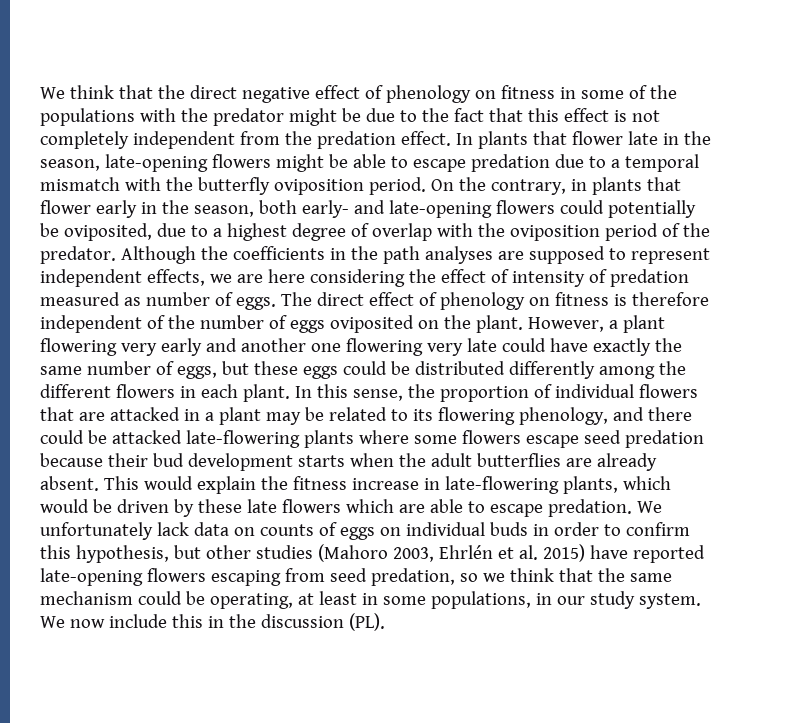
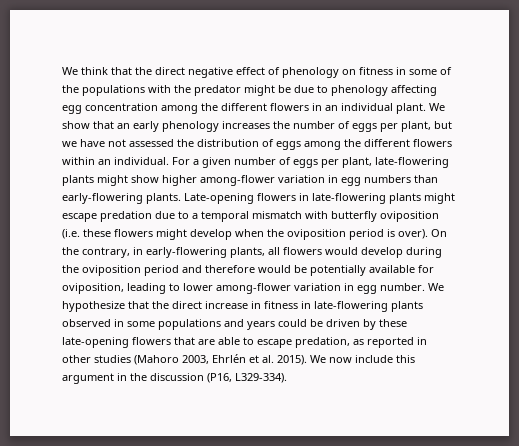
- We think that the direct negative effect of phenology on fitness in some of the populations with the predator might be due to the fact that this effect is not completely independent from the predation effect. In plants that flower late in the season, late-opening flowers might be able to escape predation due to a temporal mismatch with the butterfly oviposition period. On the contrary, in plants that flower early in the season, both early- and late-opening flowers could potentially be oviposited, due to a highest degree of overlap with the oviposition period of the predator. Although the coefficients in the path analyses are supposed to represent independent effects, we are here considering the effect of intensity of predation measured as number of eggs. The direct effect of phenology on fitness is therefore independent of the number of eggs oviposited on the plant. However, a plant flowering very early and another one flowering very late could have exactly the same number of eggs, but these eggs could be distributed differently among the different flowers in each plant. In this sense, the proportion of individual flowers that are attacked in a plant may be related to its flowering phenology, and there could be attacked late-flowering plants where some flowers escape seed predation because their bud development starts when the adult butterflies are already absent. This would explain the fitness increase in late-flowering plants, which would be driven by these late flowers which are able to escape predation. We unfortunately lack data on counts of eggs on individual buds in order to confirm this hypothesis, but other studies (Mahoro 2003, Ehrlén et al. 2015) have reported late-opening flowers escaping from seed predation, so we think that the same mechanism could be operating, at least in some populations, in our study system.
+ We think that the direct negative effect of phenology on fitness in some of the populations with the predator might be due to phenology affecting egg concentration among the different flowers in an individual plant. We show that an early phenology increases the number of eggs per plant, but we have not assessed the distribution of eggs among the different flowers within an individual. For a given number of eggs per plant, late-flowering plants might show higher among-flower variation in egg numbers than early-flowering plants. Late-opening flowers in late-flowering plants might escape predation due to a temporal mismatch with butterfly oviposition (i.e. these flowers might develop when the oviposition period is over). On the contrary, in early-flowering plants, all flowers would develop during the oviposition period and therefore would be potentially available for oviposition, leading to lower among-flower variation in egg number. We hypothesize that the direct increase in fitness in late-flowering plants observed in some populations and years could be driven by these late-opening flowers that are able to escape predation, as reported in other studies (Mahoro 2003, Ehrlén et al. 2015).
- We now include this in the discussion (PL).
+ We now include this argument in the discussion (P16, L329-334).

